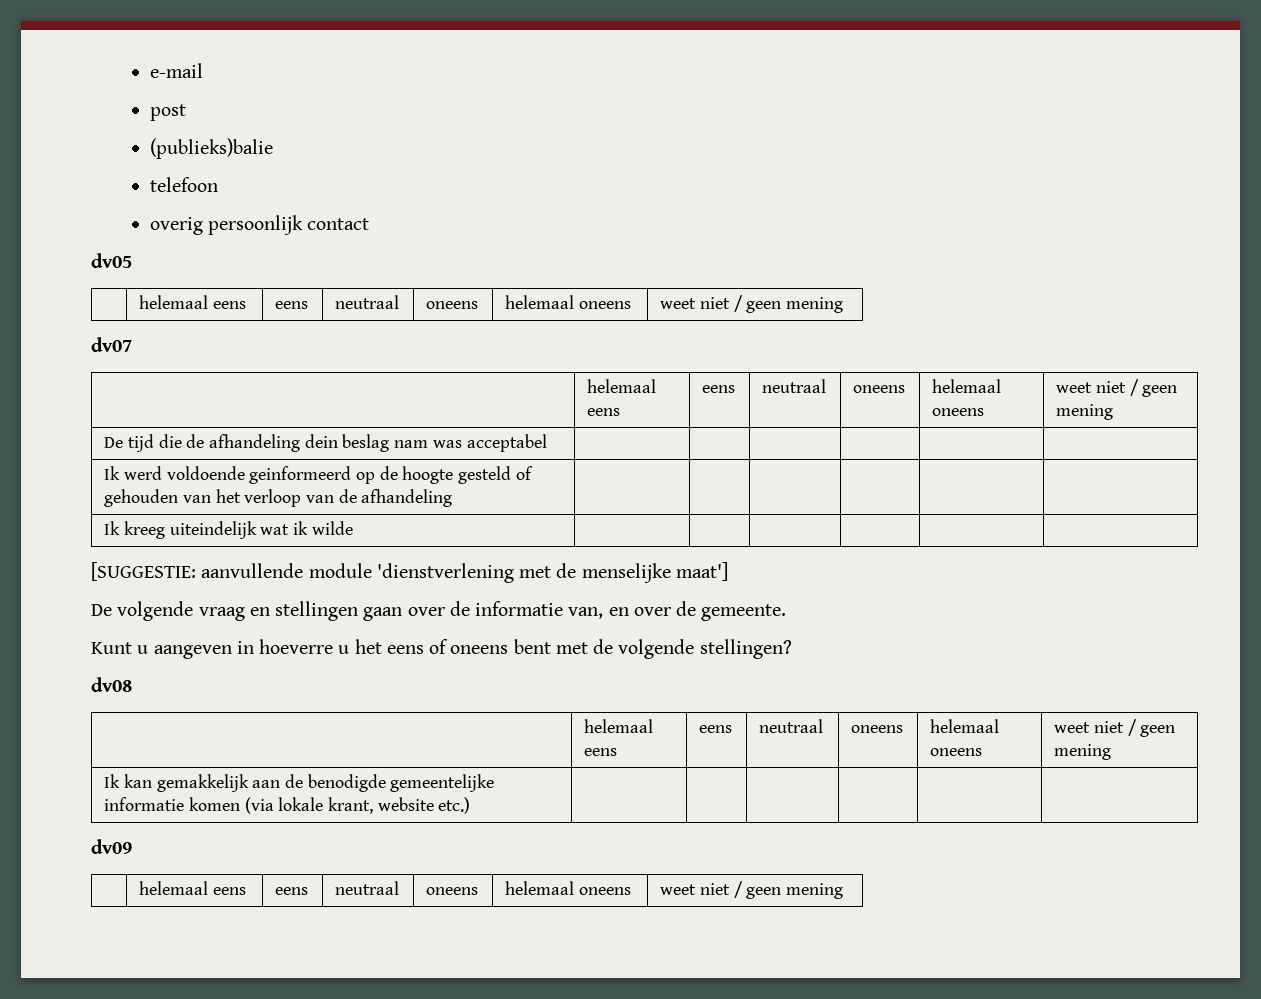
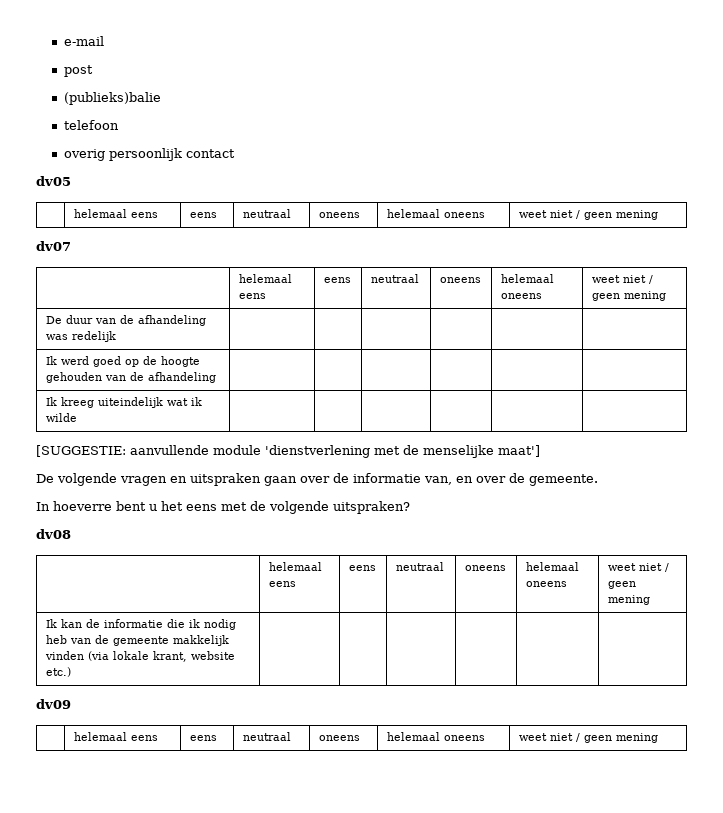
- De tijd die de afhandeling dein beslag nam was acceptabel | | | | | |
+ De duur van de afhandeling was redelijk | | | | | |
- Ik werd voldoende geinformeerd op de hoogte gesteld of gehouden van het verloop van de afhandeling | | | | | |
+ Ik werd goed op de hoogte gehouden van de afhandeling | | | | | |
- De volgende vraag en stellingen gaan over de informatie van, en over de gemeente.
+ De volgende vragen en uitspraken gaan over de informatie van, en over de gemeente.
- Kunt u aangeven in hoeverre u het eens of oneens bent met de volgende stellingen?
+ In hoeverre bent u het eens met de volgende uitspraken?
- Ik kan gemakkelijk aan de benodigde gemeentelijke informatie komen (via lokale krant, website etc.) | | | | | |
+ Ik kan de informatie die ik nodig heb van de gemeente makkelijk vinden (via lokale krant, website etc.) | | | | | |

